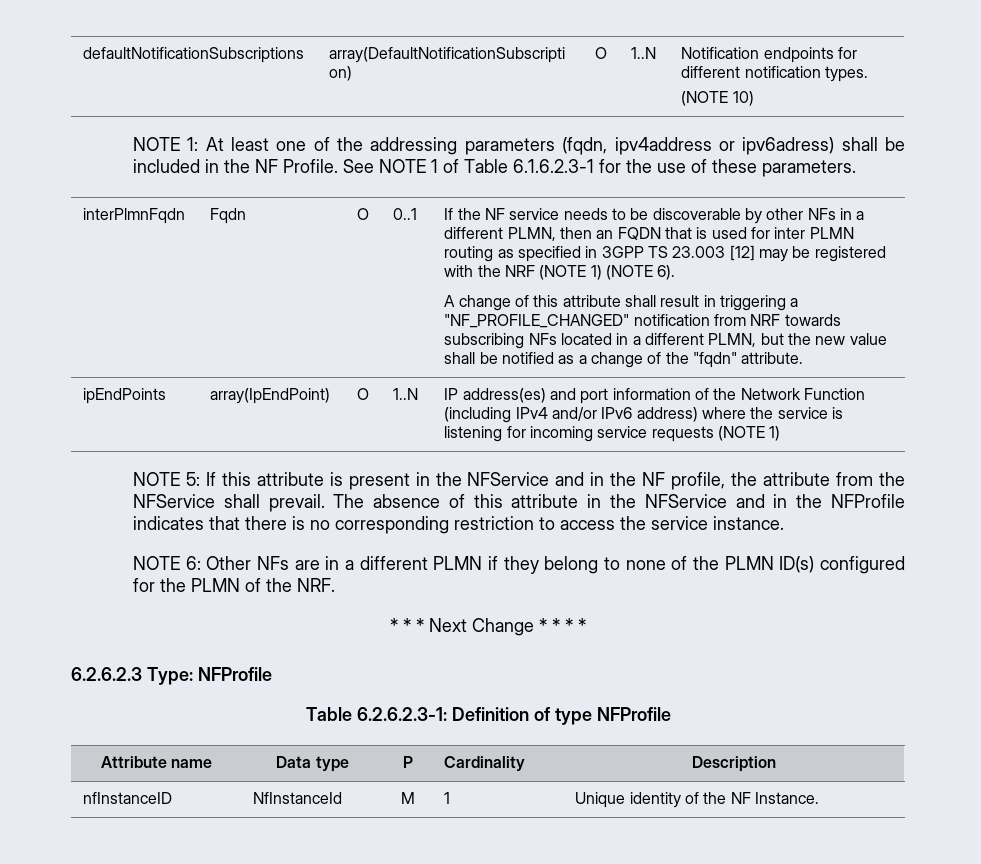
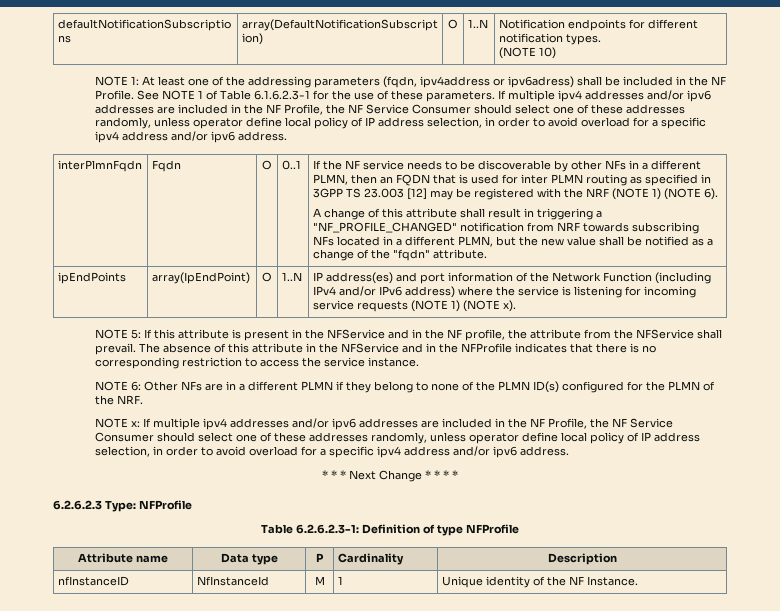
- See NOTE 1 of Table 6.1.6.2.3-1 for the use of these parameters.
+ See NOTE 1 of Table 6.1.6.2.3-1 for the use of these parameters. If multiple ipv4 addresses and/or ipv6 addresses are included in the NF Profile, the NF Service Consumer should select one of these addresses randomly, unless operator define local policy of IP address selection, in order to avoid overload for a specific ipv4 address and/or ipv6 address.
- ipEndPoints | array(IpEndPoint) | O | 1..N | IP address(es) and port information of the Network Function (including IPv4 and/or IPv6 address) where the service is listening for incoming service requests (NOTE 1)
+ ipEndPoints | array(IpEndPoint) | O | 1..N | IP address(es) and port information of the Network Function (including IPv4 and/or IPv6 address) where the service is listening for incoming service requests (NOTE 1) (NOTE x).
+ NOTE x: If multiple ipv4 addresses and/or ipv6 addresses are included in the NF Profile, the NF Service Consumer should select one of these addresses randomly, unless operator define local policy of IP address selection, in order to avoid overload for a specific ipv4 address and/or ipv6 address.

